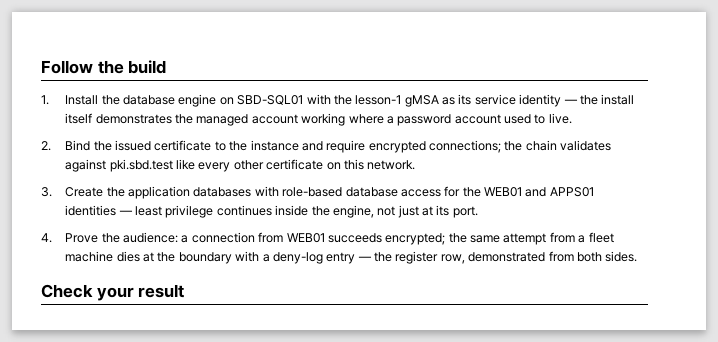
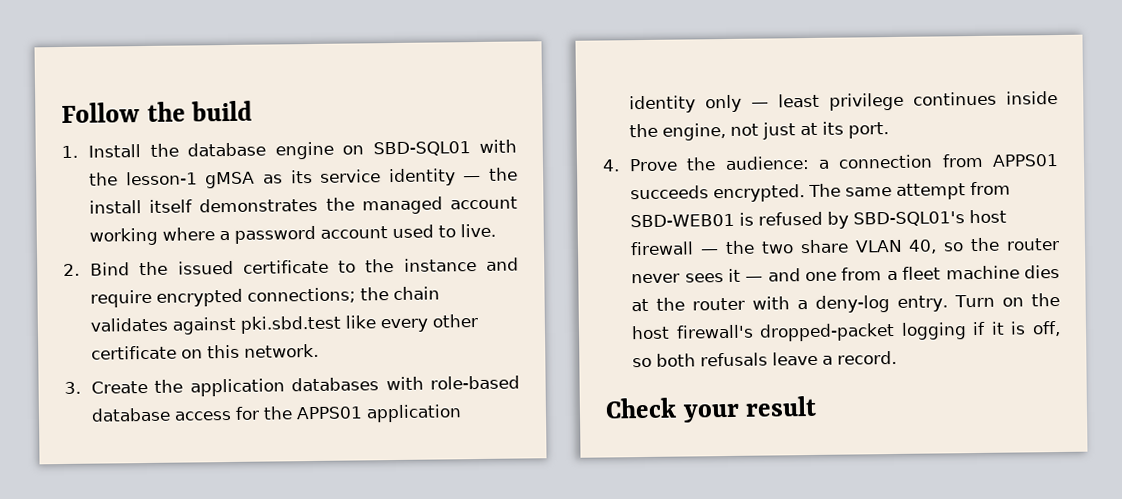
- 3. Create the application databases with role-based database access for the WEB01 and APPS01 identities — least privilege continues inside the engine, not just at its port.
+ 3. Create the application databases with role-based database access for the APPS01 application identity only — least privilege continues inside the engine, not just at its port.
- 4. Prove the audience: a connection from WEB01 succeeds encrypted; the same attempt from a fleet machine dies at the boundary with a deny-log entry — the register row, demonstrated from both sides.
+ 4. Prove the audience: a connection from APPS01 succeeds encrypted. The same attempt from SBD-WEB01 is refused by SBD-SQL01's host firewall — the two share VLAN 40, so the router never sees it — and one from a fleet machine dies at the router with a deny-log entry. Turn on the host firewall's dropped-packet logging if it is off, so both refusals leave a record.

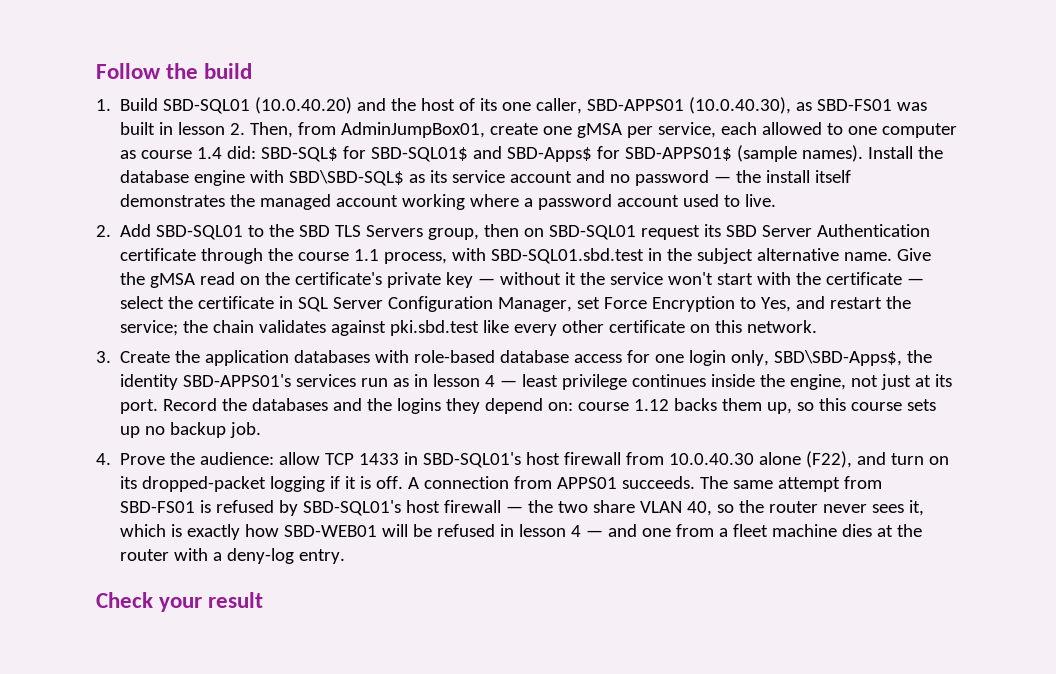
- 1. Install the database engine on SBD-SQL01 with the lesson-1 gMSA as its service identity — the install itself demonstrates the managed account working where a password account used to live.
+ 1. Build SBD-SQL01 (10.0.40.20) and the host of its one caller, SBD-APPS01 (10.0.40.30), as SBD-FS01 was built in lesson 2. Then, from AdminJumpBox01, create one gMSA per service, each allowed to one computer as course 1.4 did: SBD-SQL$ for SBD-SQL01$ and SBD-Apps$ for SBD-APPS01$ (sample names). Install the database engine with SBD\SBD-SQL$ as its service account and no password — the install itself demonstrates the managed account working where a password account used to live.
- 2. Bind the issued certificate to the instance and require encrypted connections; the chain validates against pki.sbd.test like every other certificate on this network.
+ 2. Add SBD-SQL01 to the SBD TLS Servers group, then on SBD-SQL01 request its SBD Server Authentication certificate through the course 1.1 process, with SBD-SQL01.sbd.test in the subject alternative name. Give the gMSA read on the certificate's private key — without it the service won't start with the certificate — select the certificate in SQL Server Configuration Manager, set Force Encryption to Yes, and restart the service; the chain validates against pki.sbd.test like every other certificate on this network.
- 3. Create the application databases with role-based database access for the APPS01 application identity only — least privilege continues inside the engine, not just at its port.
- 4. Prove the audience: a connection from APPS01 succeeds encrypted.
+ 3. Create the application databases with role-based database access for one login only, SBD\SBD-Apps$, the identity SBD-APPS01's services run as in lesson 4 — least privilege continues inside the engine, not just at its port. Record the databases and the logins they depend on: course 1.12 backs them up, so this course sets up no backup job.
+ 4. Prove the audience: allow TCP 1433 in SBD-SQL01's host firewall from 10.0.40.30 alone (F22), and turn on its dropped-packet logging if it is off. A connection from APPS01 succeeds.
- The same attempt from SBD-WEB01 is refused by SBD-SQL01's host firewall — the two share VLAN 40, so the router never sees it — and one from a fleet machine dies at the router with a deny-log entry. Turn on the host firewall's dropped-packet logging if it is off, so both refusals leave a record.
+ The same attempt from SBD-FS01 is refused by SBD-SQL01's host firewall — the two share VLAN 40, so the router never sees it, which is exactly how SBD-WEB01 will be refused in lesson 4 — and one from a fleet machine dies at the router with a deny-log entry.

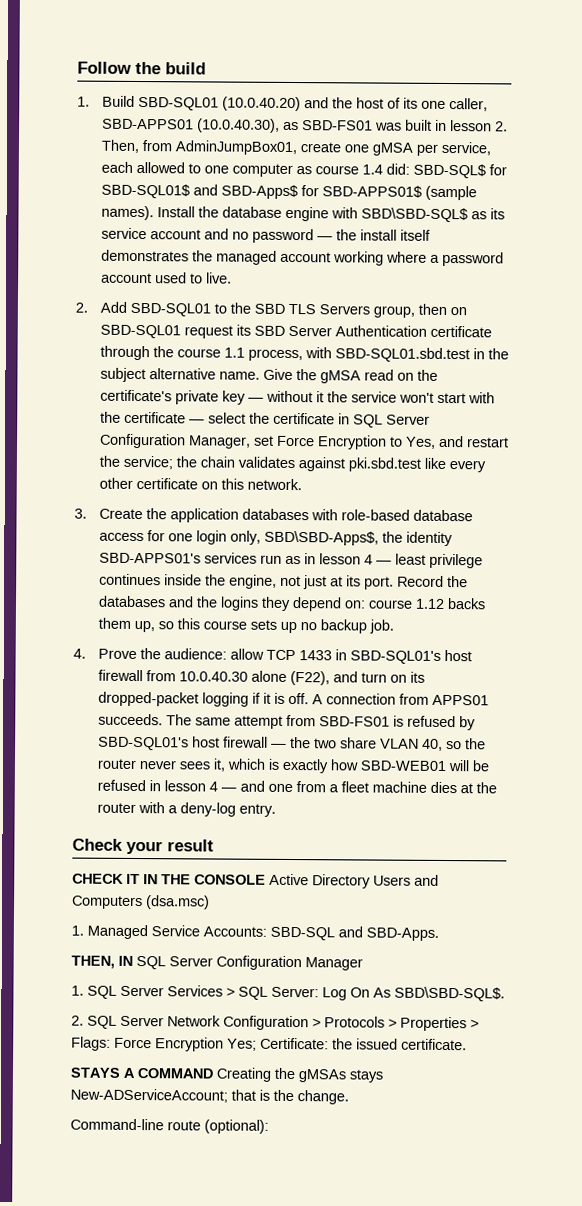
+ CHECK IT IN THE CONSOLE Active Directory Users and Computers (dsa.msc)
+ 1. Managed Service Accounts: SBD-SQL and SBD-Apps.
+ THEN, IN SQL Server Configuration Manager
+ 1. SQL Server Services > SQL Server: Log On As SBD\SBD-SQL$.
+ 2. SQL Server Network Configuration > Protocols > Properties > Flags: Force Encryption Yes; Certificate: the issued certificate.
+ STAYS A COMMAND Creating the gMSAs stays New-ADServiceAccount; that is the change.
+ Command-line route (optional):

